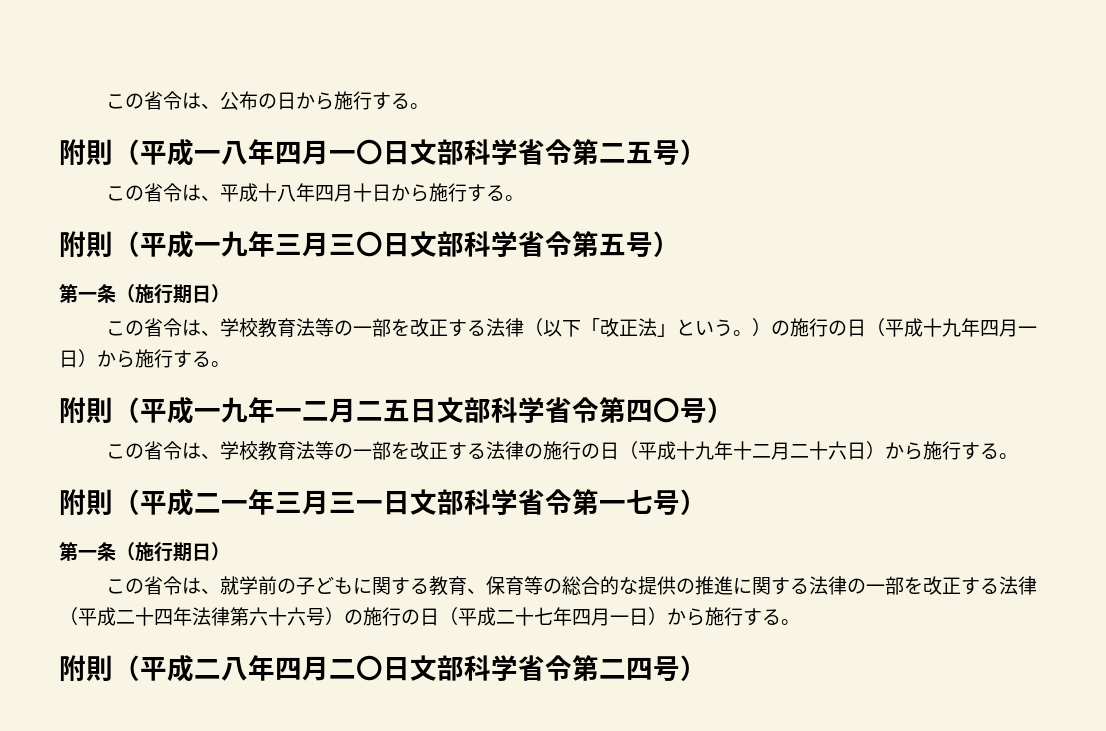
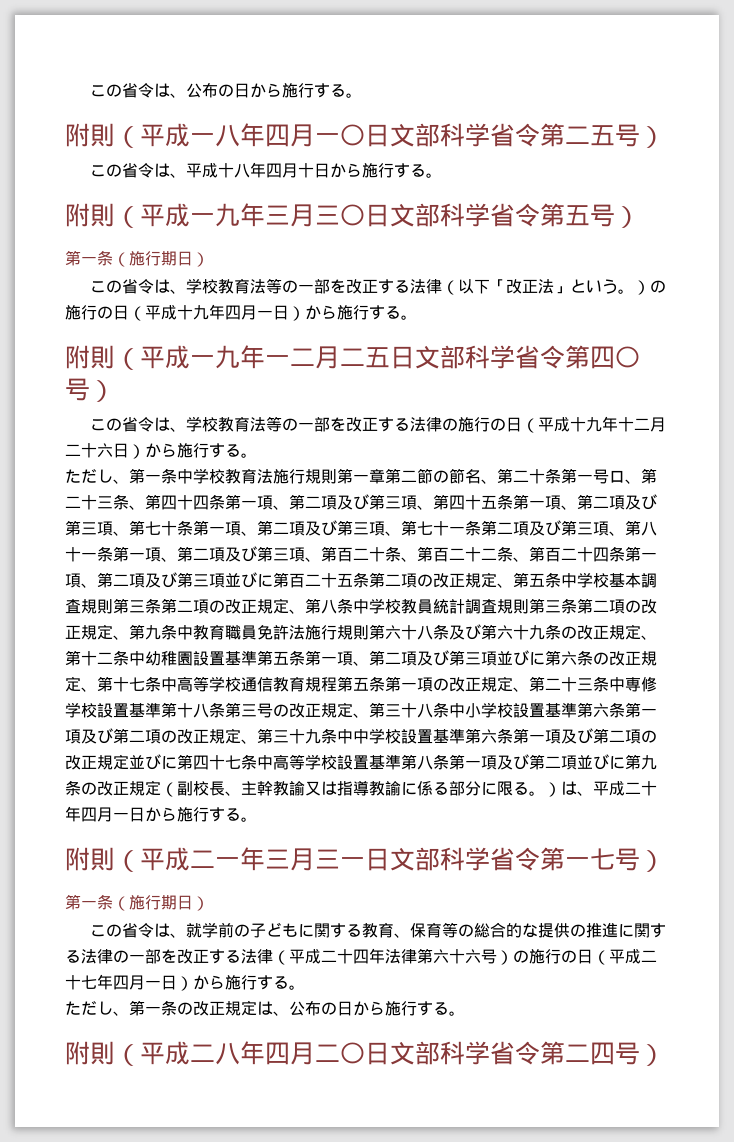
+ ただし、第一条中学校教育法施行規則第一章第二節の節名、第二十条第一号ロ、第二十三条、第四十四条第一項、第二項及び第三項、第四十五条第一項、第二項及び第三項、第七十条第一項、第二項及び第三項、第七十一条第二項及び第三項、第八十一条第一項、第二項及び第三項、第百二十条、第百二十二条、第百二十四条第一項、第二項及び第三項並びに第百二十五条第二項の改正規定、第五条中学校基本調査規則第三条第二項の改正規定、第八条中学校教員統計調査規則第三条第二項の改正規定、第九条中教育職員免許法施行規則第六十八条及び第六十九条の改正規定、第十二条中幼稚園設置基準第五条第一項、第二項及び第三項並びに第六条の改正規定、第十七条中高等学校通信教育規程第五条第一項の改正規定、第二十三条中専修学校設置基準第十八条第三号の改正規定、第三十八条中小学校設置基準第六条第一項及び第二項の改正規定、第三十九条中中学校設置基準第六条第一項及び第二項の改正規定並びに第四十七条中高等学校設置基準第八条第一項及び第二項並びに第九条の改正規定（副校長、主幹教諭又は指導教諭に係る部分に限る。）は、平成二十年四月一日から施行する。
+ ただし、第一条の改正規定は、公布の日から施行する。

